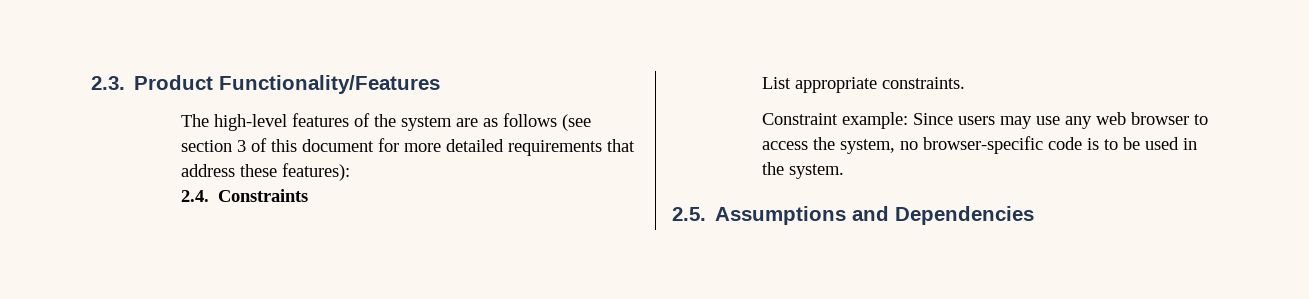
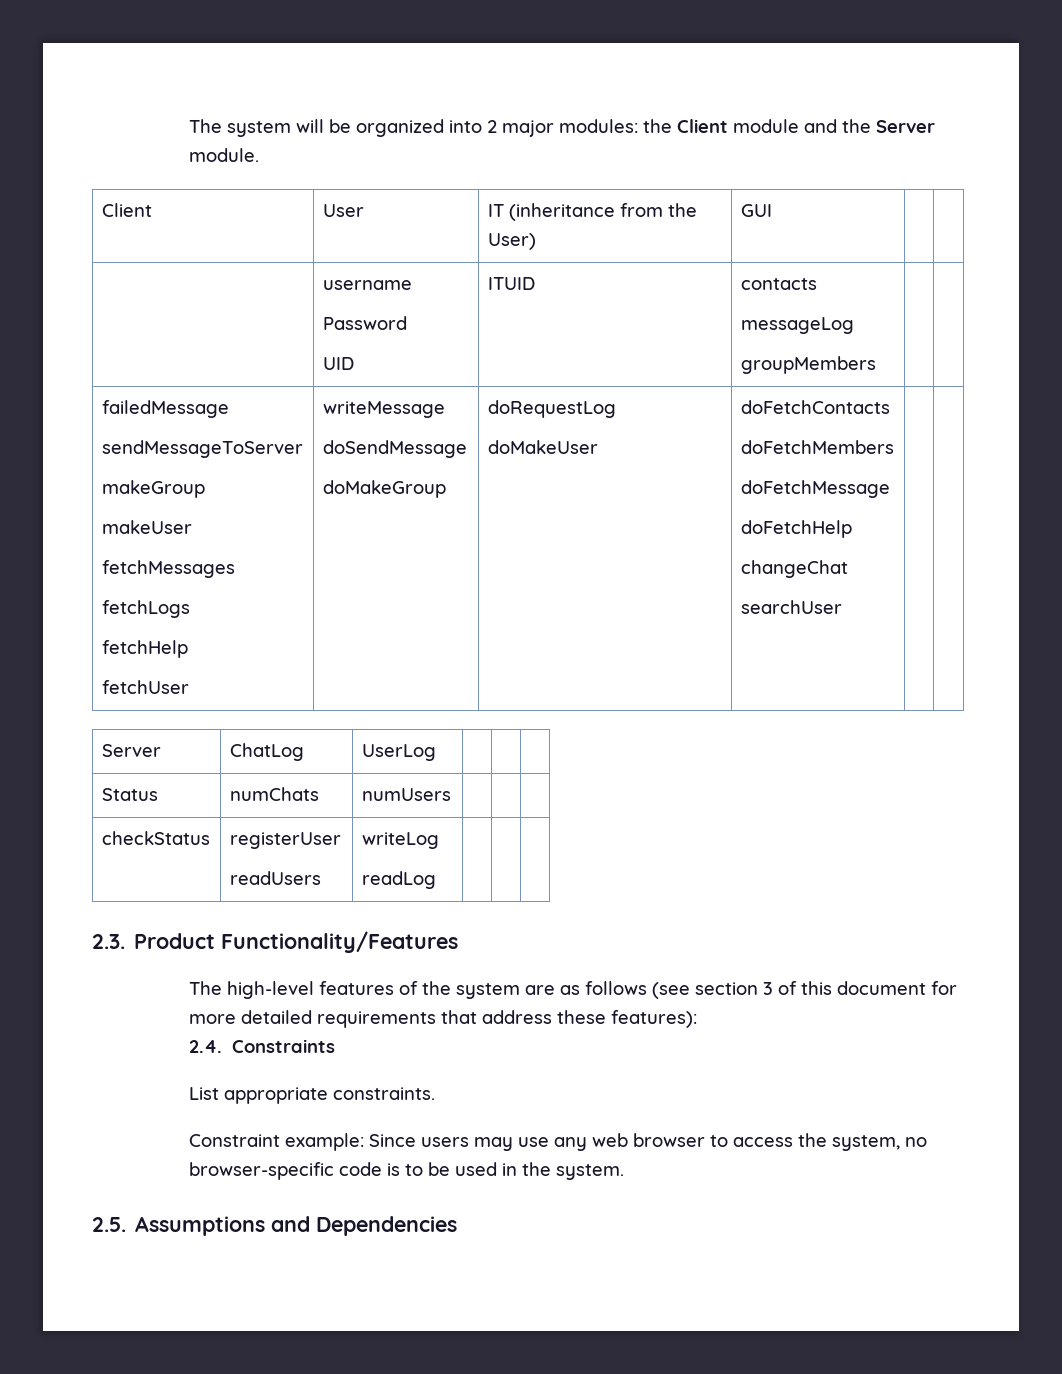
+ The system will be organized into 2 major modules: the Client module and the Server module.
+ Client | User | IT (inheritance from the User) | GUI | |
+ | username
+ Password
+ UID | ITUID | contacts
+ messageLog
+ groupMembers | |
+ failedMessage
+ sendMessageToServer
+ makeGroup
+ makeUser
+ fetchMessages
+ fetchLogs
+ fetchHelp
+ fetchUser | writeMessage
+ doSendMessage
+ doMakeGroup | doRequestLog
+ doMakeUser | doFetchContacts
+ doFetchMembers
+ doFetchMessage
+ doFetchHelp
+ changeChat
+ searchUser | |
+ Server | ChatLog | UserLog | | |
+ Status | numChats | numUsers | | |
+ checkStatus | registerUser
+ readUsers | writeLog
+ readLog | | |

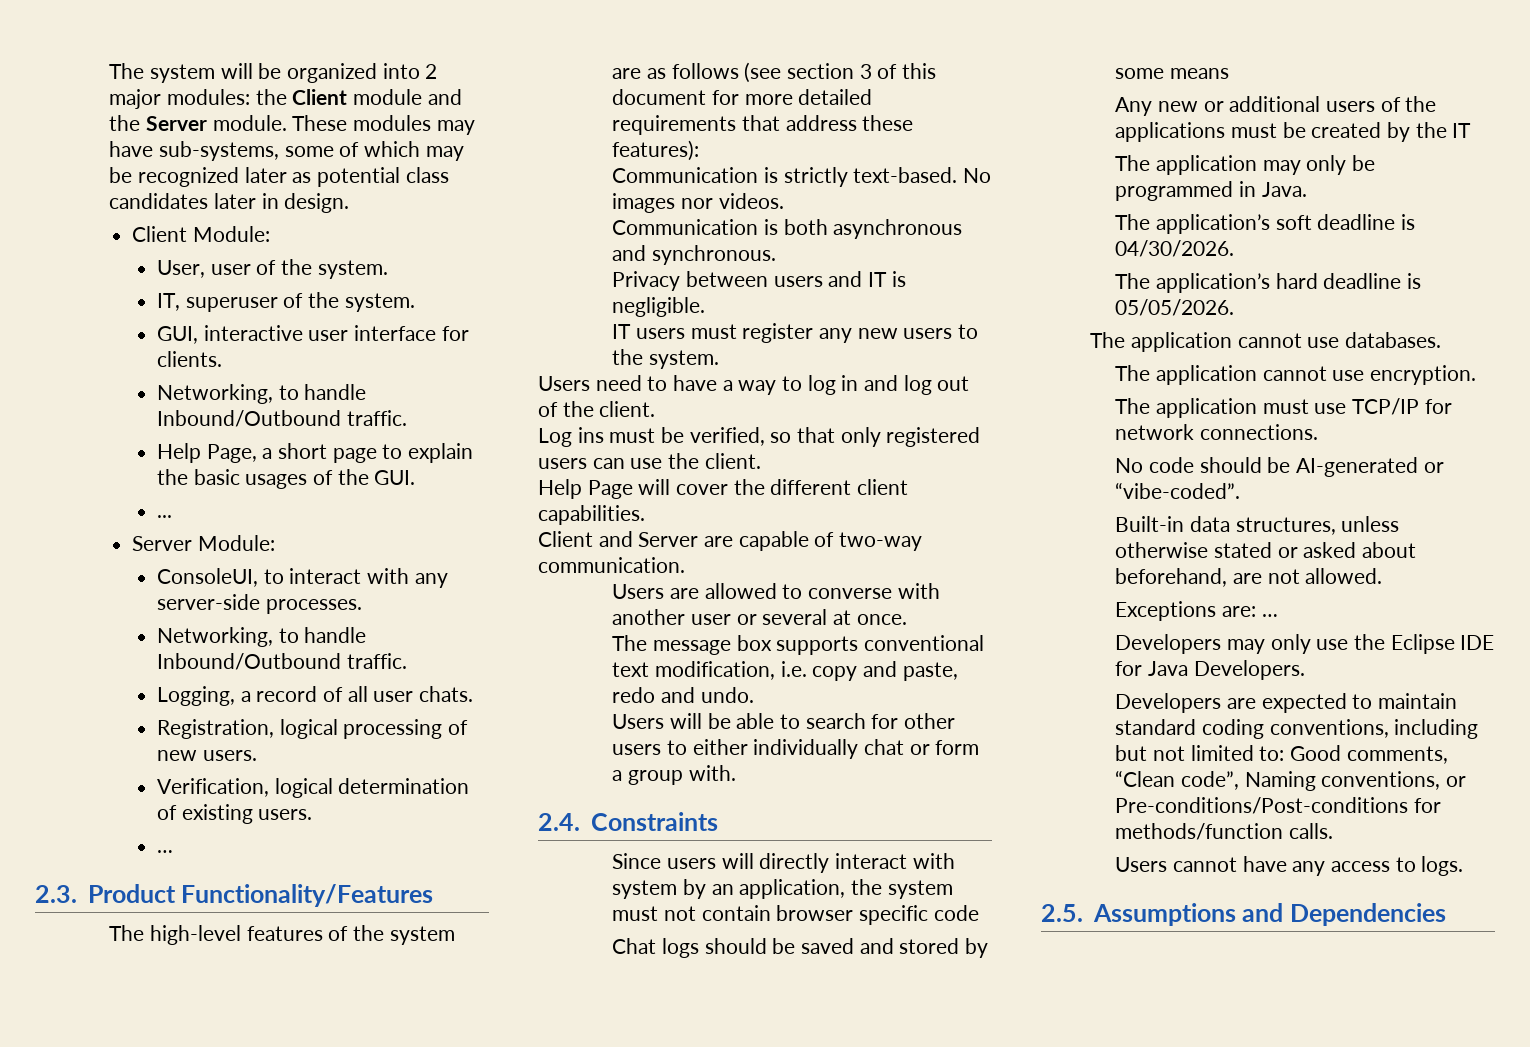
- The system will be organized into 2 major modules: the Client module and the Server module.
- Client | User | IT (inheritance from the User) | GUI | |
- | username
- Password
- UID | ITUID | contacts
- messageLog
- groupMembers | |
- failedMessage
- sendMessageToServer
- makeGroup
- makeUser
- fetchMessages
- fetchLogs
- fetchHelp
- fetchUser | writeMessage
- doSendMessage
- doMakeGroup | doRequestLog
- doMakeUser | doFetchContacts
- doFetchMembers
- doFetchMessage
- doFetchHelp
- changeChat
- searchUser | |
- Server | ChatLog | UserLog | | |
- Status | numChats | numUsers | | |
- checkStatus | registerUser
- readUsers | writeLog
- readLog | | |
+ The system will be organized into 2 major modules: the Client module and the Server module. These modules may have sub-systems, some of which may be recognized later as potential class candidates later in design.
+ Client Module:
+ User, user of the system.
+ IT, superuser of the system.
+ GUI, interactive user interface for clients.
+ Networking, to handle Inbound/Outbound traffic.
+ Help Page, a short page to explain the basic usages of the GUI.
+ ...
+ Server Module:
+ ConsoleUI, to interact with any server-side processes.
+ Networking, to handle Inbound/Outbound traffic.
+ Logging, a record of all user chats.
+ Registration, logical processing of new users.
+ Verification, logical determination of existing users.
+ …
+ Communication is strictly text-based. No images nor videos.
+ Communication is both asynchronous and synchronous.
+ Privacy between users and IT is negligible.
+ IT users must register any new users to the system.
+ Users need to have a way to log in and log out of the client.
+ Log ins must be verified, so that only registered users can use the client.
+ Help Page will cover the different client capabilities.
+ Client and Server are capable of two-way communication.
+ Users are allowed to converse with another user or several at once.
+ The message box supports conventional text modification, i.e. copy and paste, redo and undo.
+ Users will be able to search for other users to either individually chat or form a group with.
  2.4. Constraints
- List appropriate constraints.
- Constraint example: Since users may use any web browser to access the system, no browser-specific code is to be used in the system.
+ Since users will directly interact with system by an application, the system must not contain browser specific code
+ Chat logs should be saved and stored by some means
+ Any new or additional users of the applications must be created by the IT
+ The application may only be programmed in Java.
+ The application’s soft deadline is 04/30/2026.
+ The application’s hard deadline is 05/05/2026.
+ The application cannot use databases.
+ The application cannot use encryption.
+ The application must use TCP/IP for network connections.
+ No code should be AI-generated or “vibe-coded”.
+ Built-in data structures, unless otherwise stated or asked about beforehand, are not allowed.
+ Exceptions are: …
+ Developers may only use the Eclipse IDE for Java Developers.
+ Developers are expected to maintain standard coding conventions, including but not limited to: Good comments, “Clean code”, Naming conventions, or Pre-conditions/Post-conditions for methods/function calls.
+ Users cannot have any access to logs.

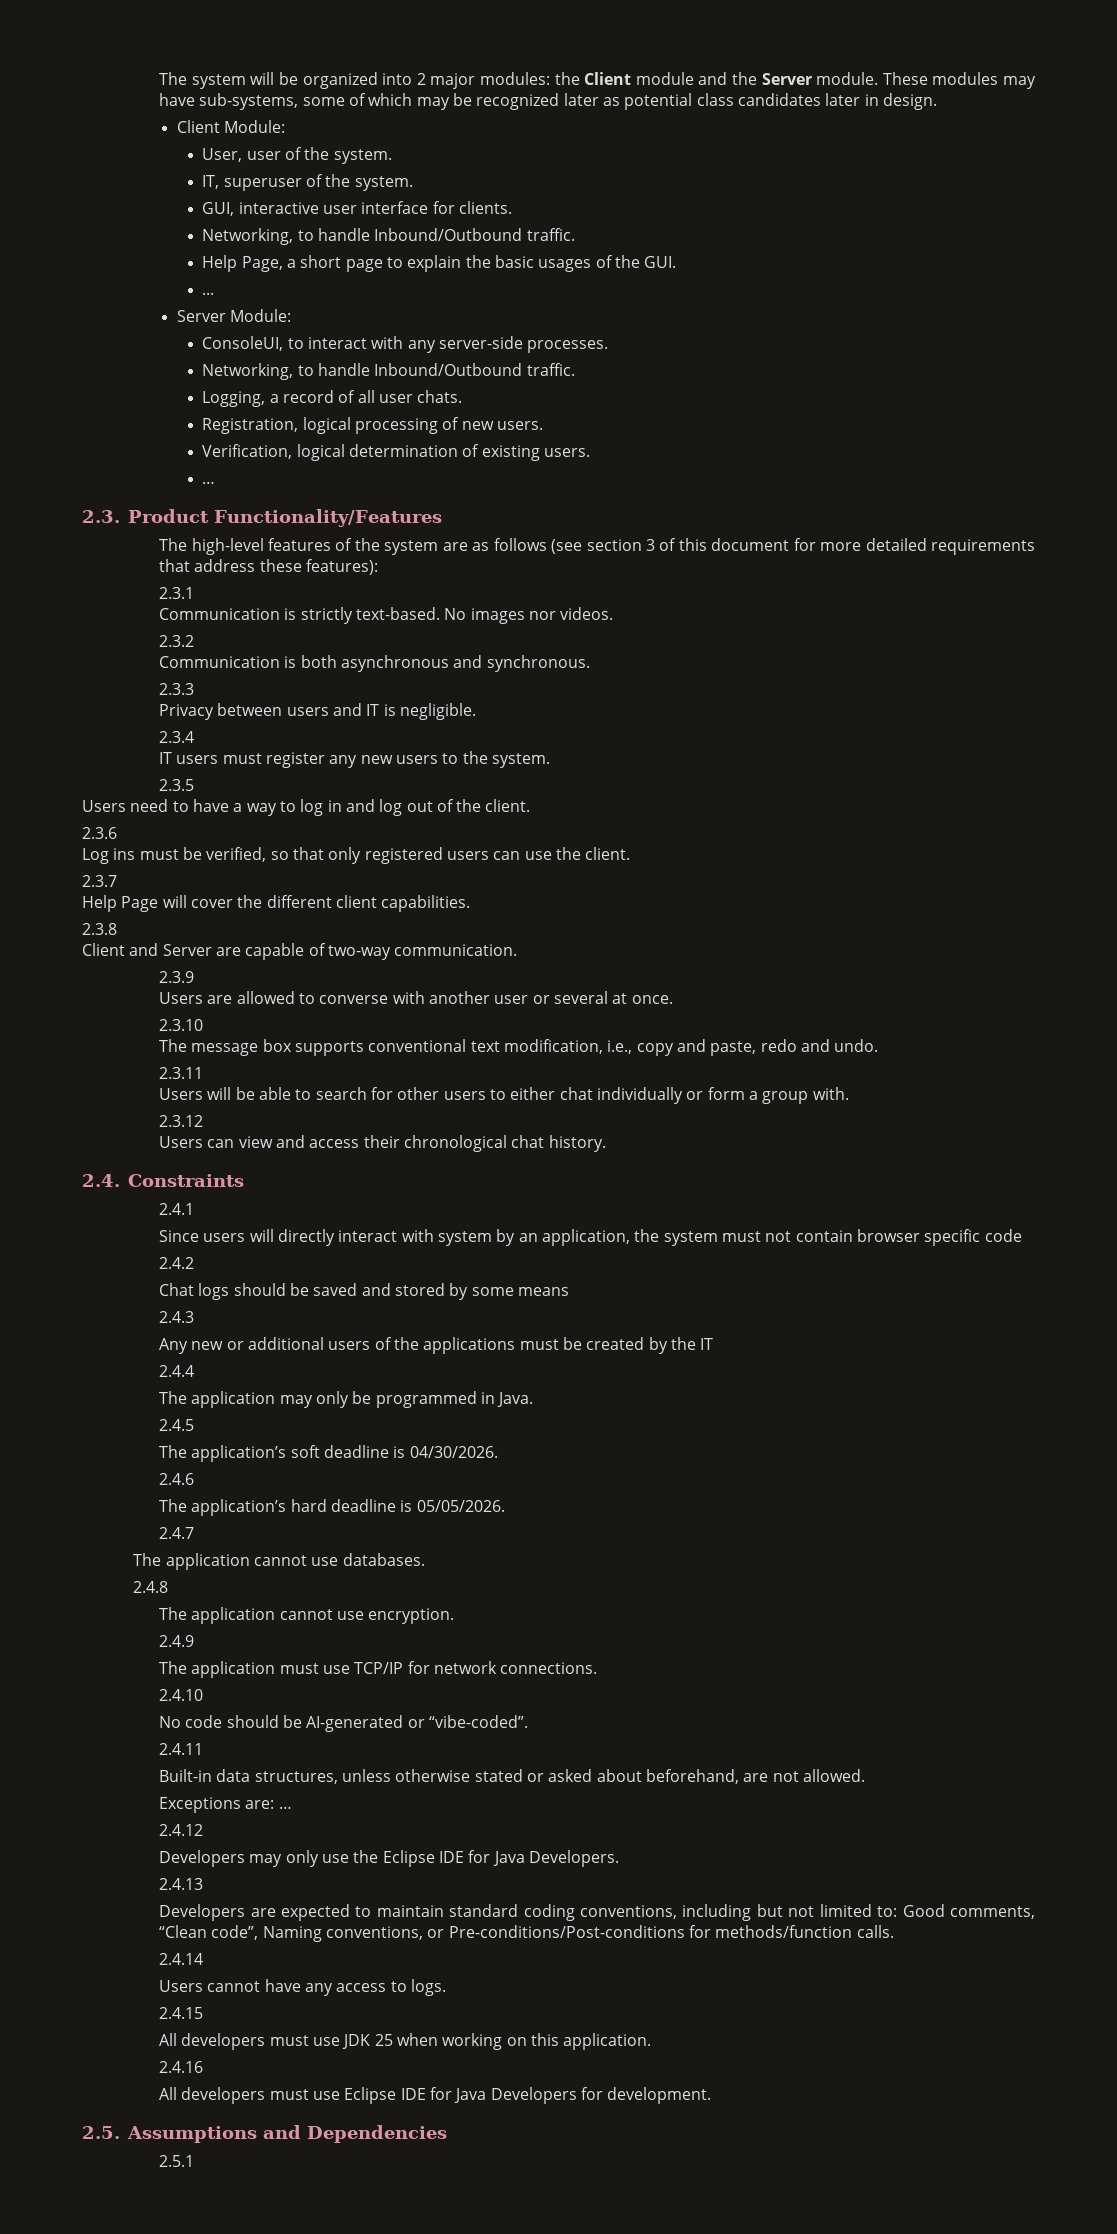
+ 2.3.1
+ 2.3.2
+ 2.3.3
+ 2.3.4
+ 2.3.5
+ 2.3.6
+ 2.3.7
+ 2.3.8
+ 2.3.9
+ 2.3.10
- The message box supports conventional text modification, i.e. copy and paste, redo and undo.
+ The message box supports conventional text modification, i.e., copy and paste, redo and undo.
+ 2.3.11
- Users will be able to search for other users to either individually chat or form a group with.
+ Users will be able to search for other users to either chat individually or form a group with.
+ 2.3.12
+ Users can view and access their chronological chat history.
+ 2.4.1
+ 2.4.2
+ 2.4.3
+ 2.4.4
+ 2.4.5
+ 2.4.6
+ 2.4.7
+ 2.4.8
+ 2.4.9
+ 2.4.10
+ 2.4.11
+ 2.4.12
+ 2.4.13
+ 2.4.14
+ 2.4.15
+ All developers must use JDK 25 when working on this application.
+ 2.4.16
+ All developers must use Eclipse IDE for Java Developers for development.
+ 2.5.1

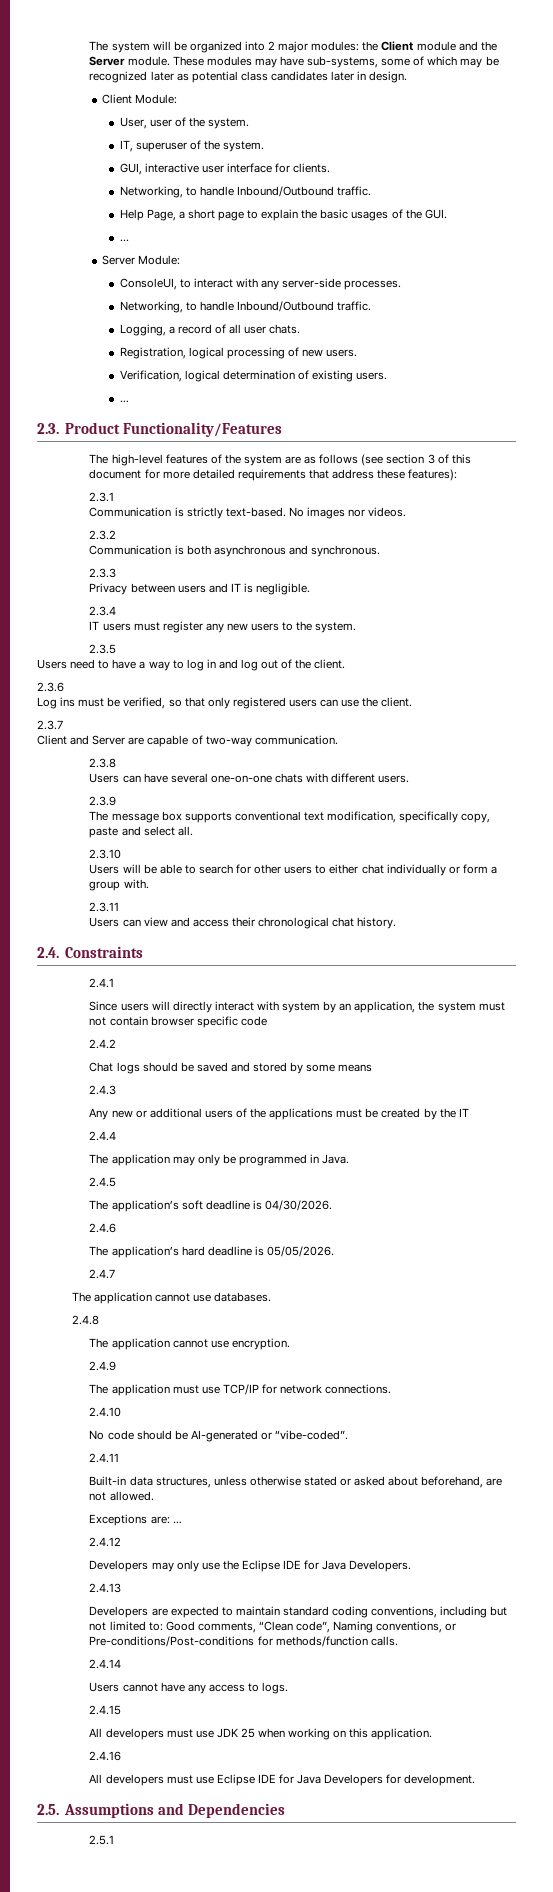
- Help Page will cover the different client capabilities.
- 2.3.8
+ 2.3.8
+ Users can have several one-on-one chats with different users.
  2.3.9
- Users are allowed to converse with another user or several at once.
- 2.3.10
- The message box supports conventional text modification, i.e., copy and paste, redo and undo.
- 2.3.11
+ The message box supports conventional text modification, specifically copy, paste and select all.
+ 2.3.10
- 2.3.12
+ 2.3.11

